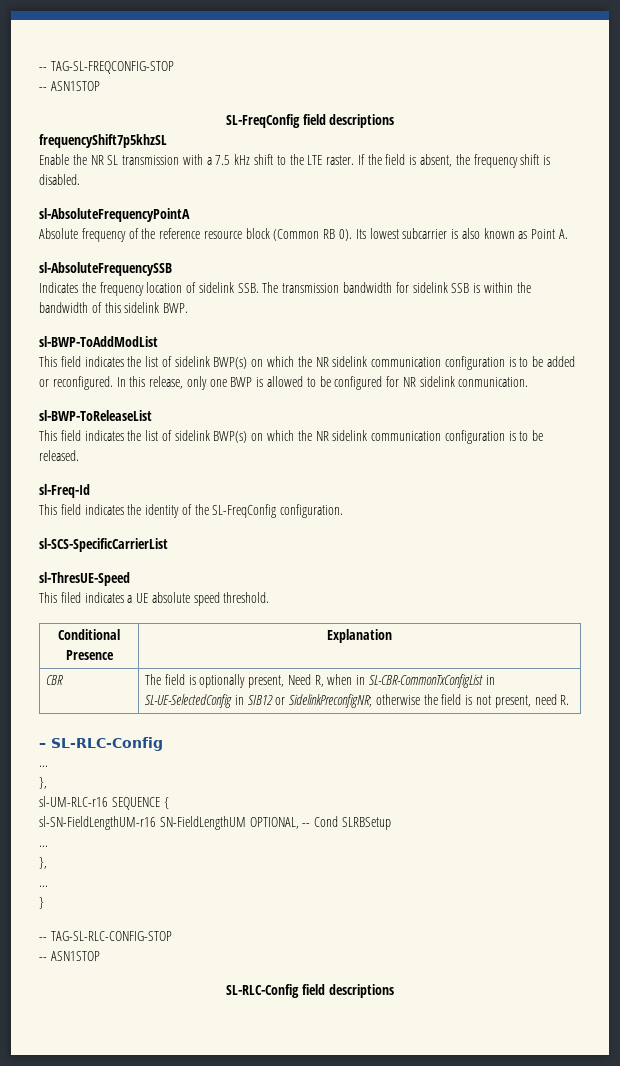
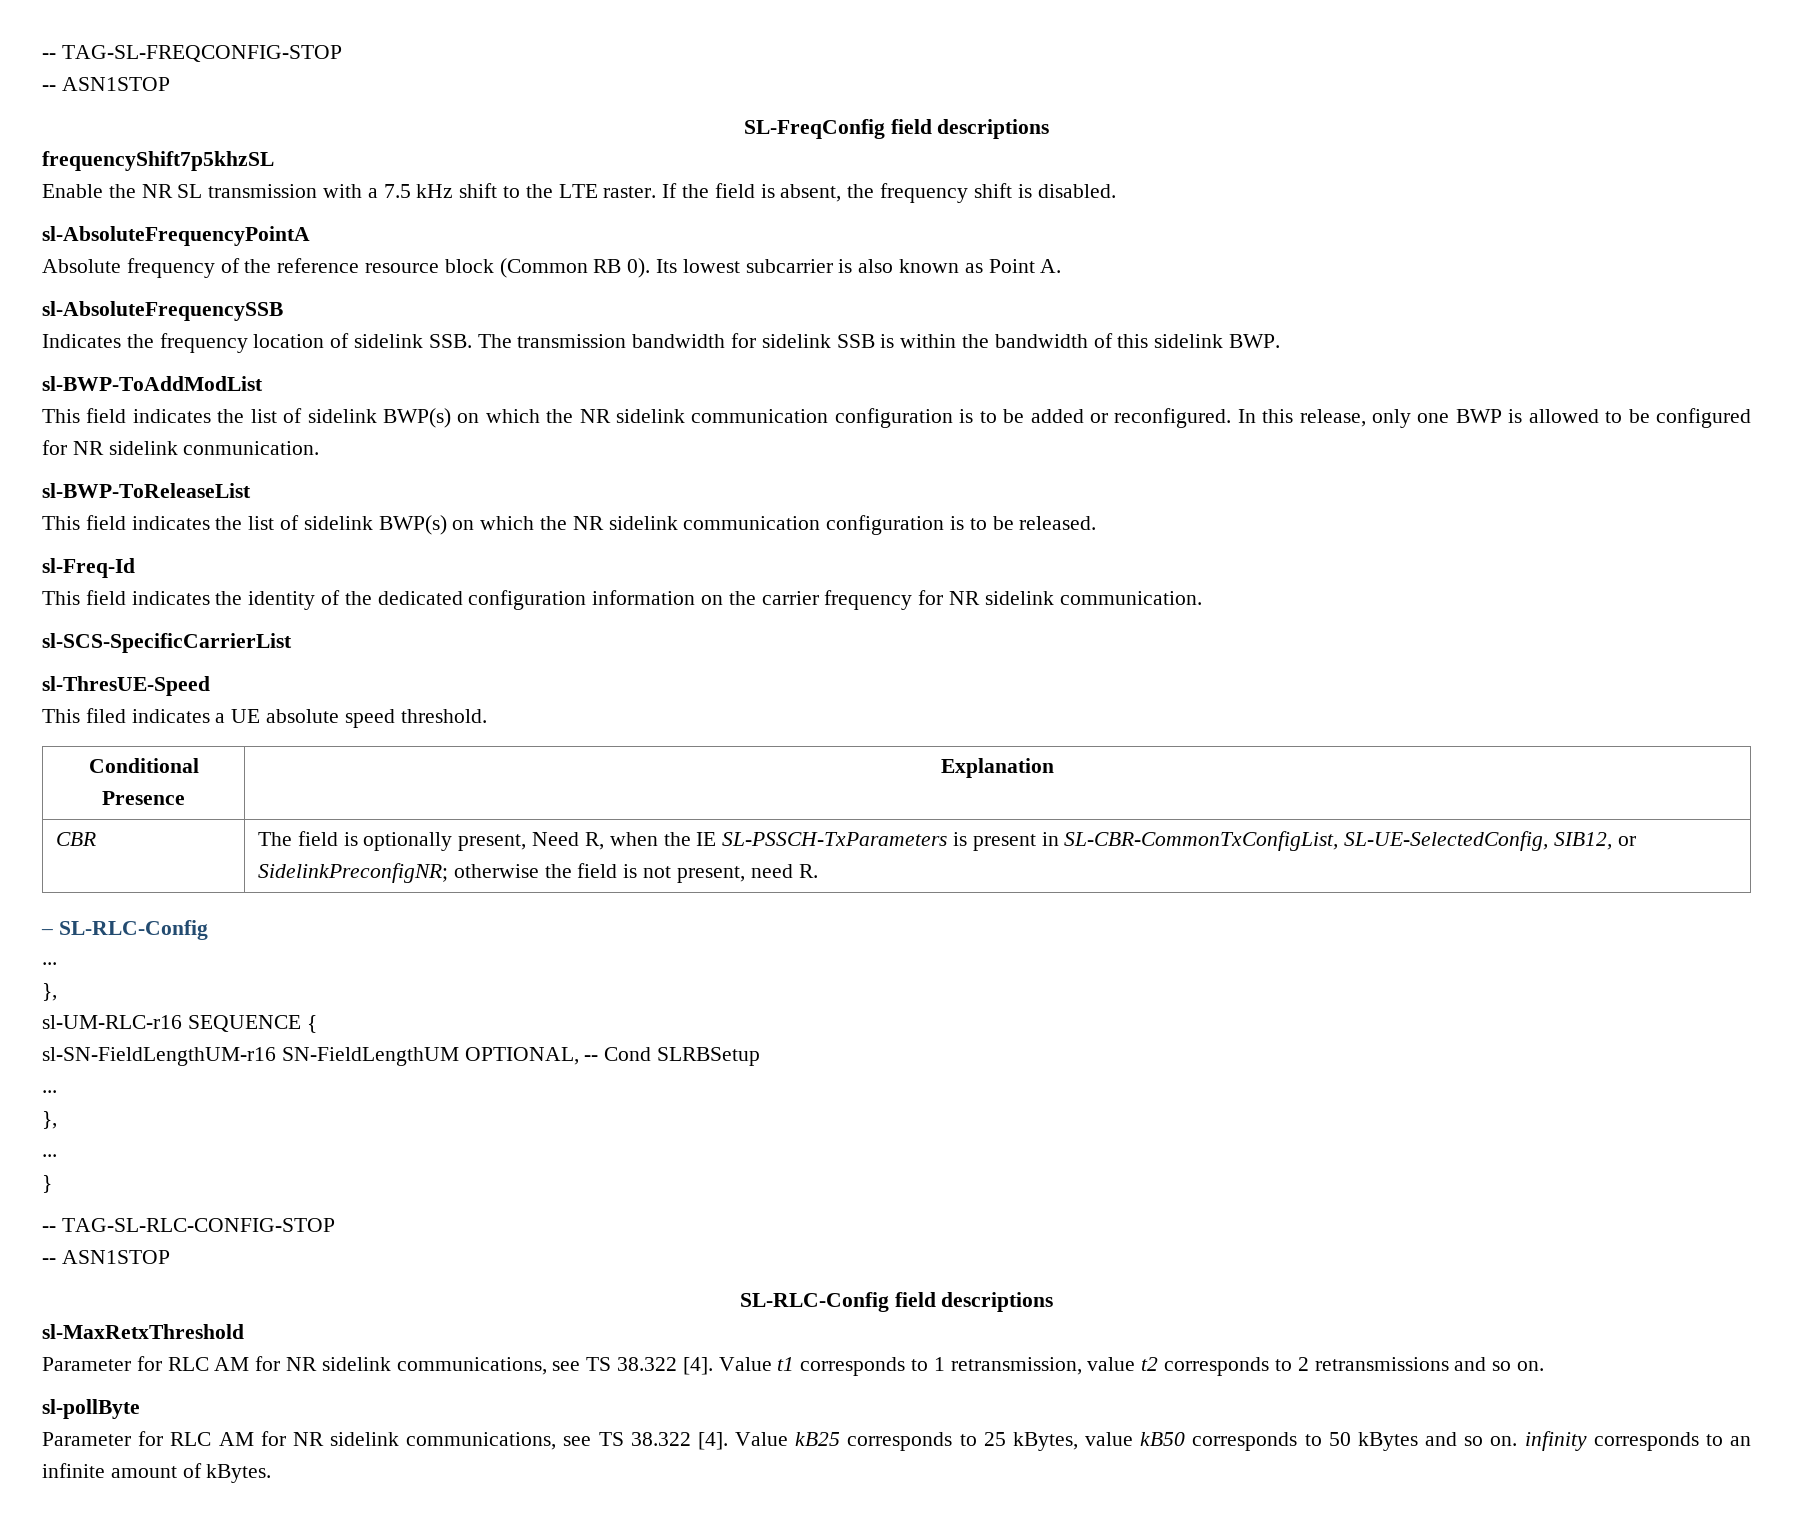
- This field indicates the identity of the SL-FreqConfig configuration.
+ This field indicates the identity of the dedicated configuration information on the carrier frequency for NR sidelink communication.
- CBR | The field is optionally present, Need R, when in SL-CBR-CommonTxConfigList in SL-UE-SelectedConfig in SIB12 or SidelinkPreconfigNR; otherwise the field is not present, need R.
+ CBR | The field is optionally present, Need R, when the IE SL-PSSCH-TxParameters is present in SL-CBR-CommonTxConfigList, SL-UE-SelectedConfig, SIB12, or SidelinkPreconfigNR; otherwise the field is not present, need R.
+ sl-MaxRetxThreshold
+ Parameter for RLC AM for NR sidelink communications, see TS 38.322 [4]. Value t1 corresponds to 1 retransmission, value t2 corresponds to 2 retransmissions and so on.
+ sl-pollByte
+ Parameter for RLC AM for NR sidelink communications, see TS 38.322 [4]. Value kB25 corresponds to 25 kBytes, value kB50 corresponds to 50 kBytes and so on. infinity corresponds to an infinite amount of kBytes.

